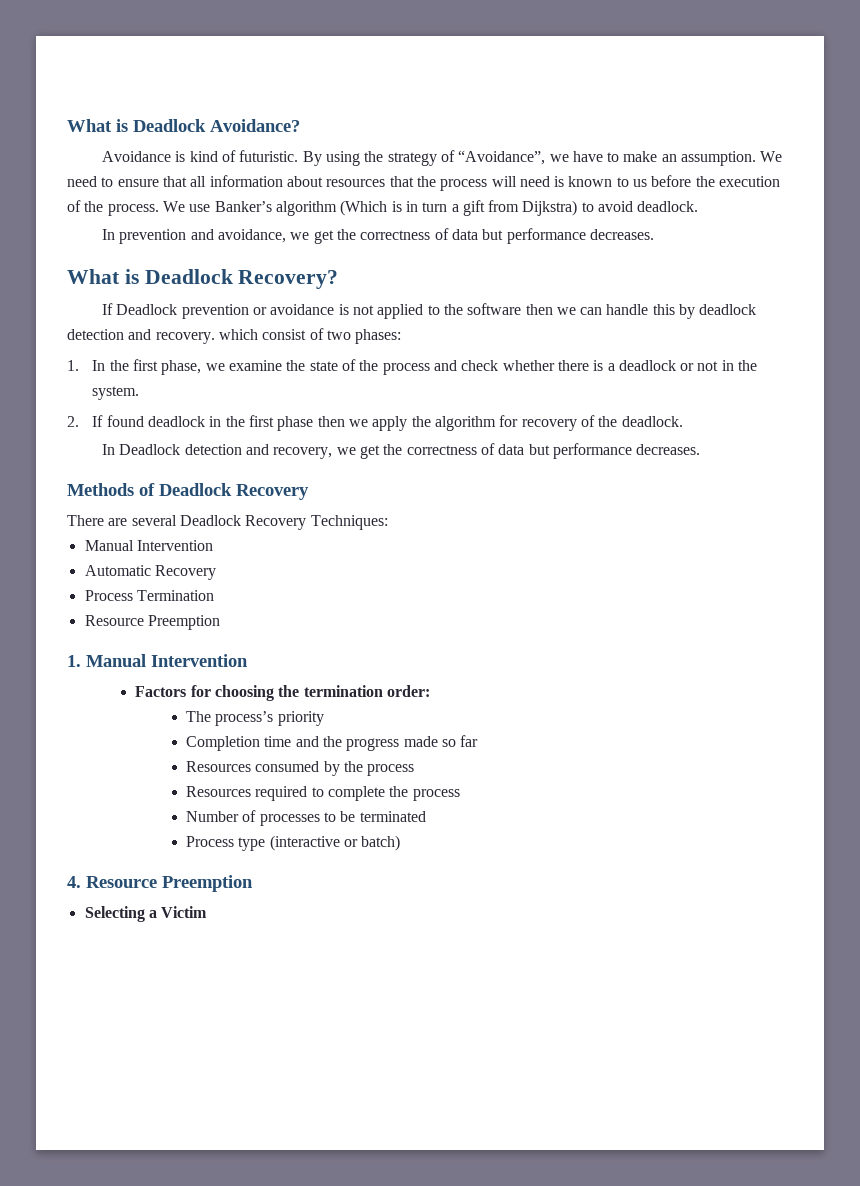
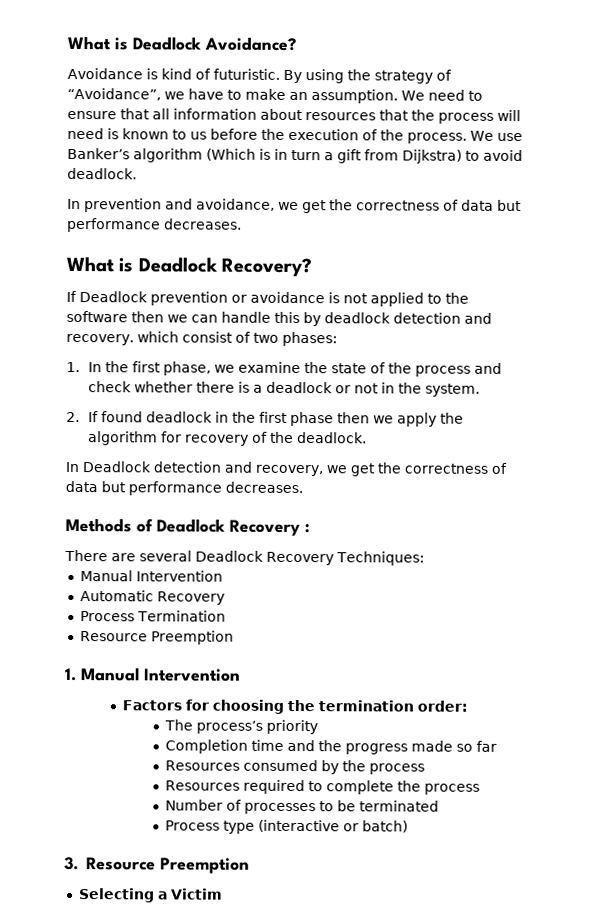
- Methods of Deadlock Recovery
+ Methods of Deadlock Recovery :
- 4. Resource Preemption
+ 3. Resource Preemption

